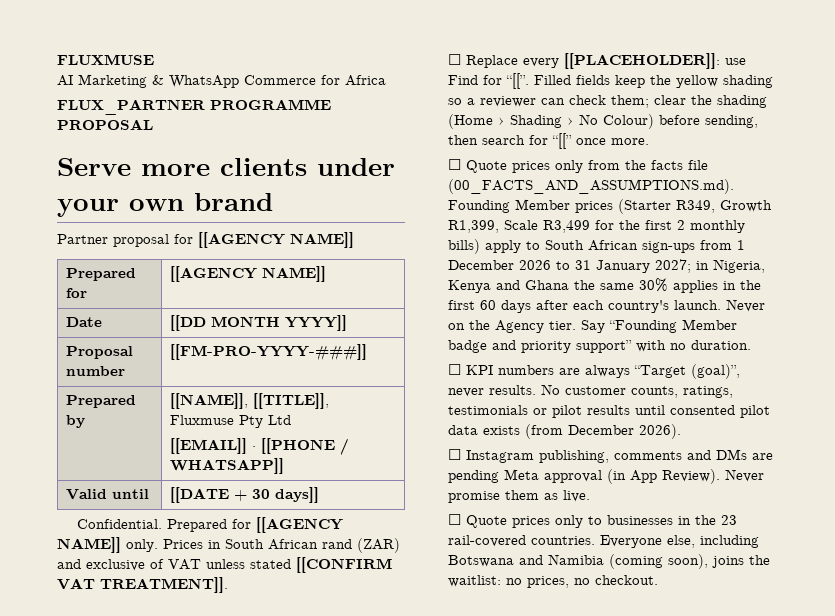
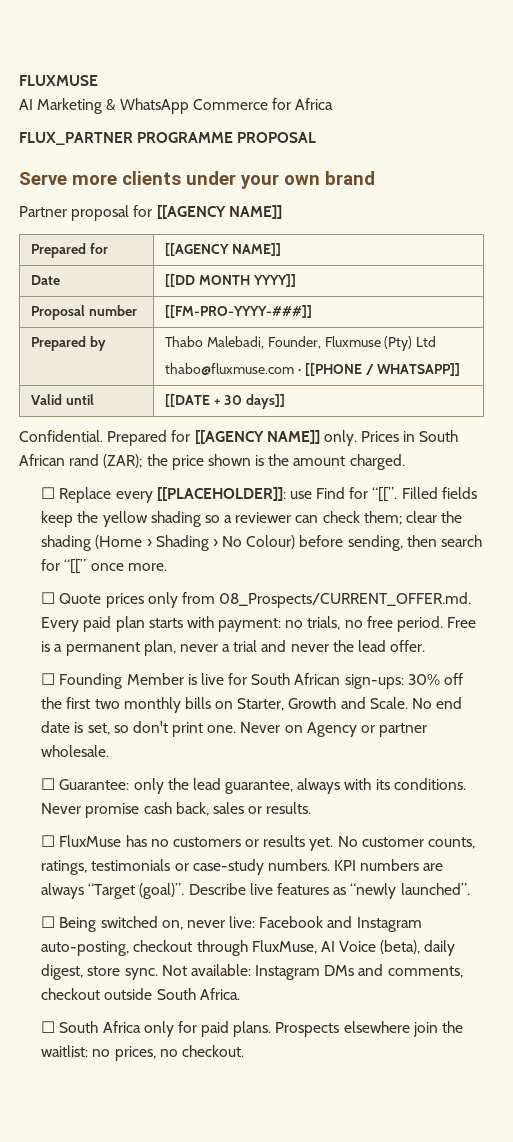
- Prepared by | [[NAME]], [[TITLE]], Fluxmuse Pty Ltd
- [[EMAIL]] · [[PHONE / WHATSAPP]]
+ Prepared by | Thabo Malebadi, Founder, Fluxmuse (Pty) Ltd
+ thabo@fluxmuse.com · [[PHONE / WHATSAPP]]
- Prices in South African rand (ZAR) and exclusive of VAT unless stated [[CONFIRM VAT TREATMENT]].
+ Prices in South African rand (ZAR); the price shown is the amount charged.
- ☐ Quote prices only from the facts file (00_FACTS_AND_ASSUMPTIONS.md). Founding Member prices (Starter R349, Growth R1,399, Scale R3,499 for the first 2 monthly bills) apply to South African sign-ups from 1 December 2026 to 31 January 2027; in Nigeria, Kenya and Ghana the same 30% applies in the first 60 days after each country's launch. Never on the Agency tier. Say “Founding Member badge and priority support” with no duration.
- ☐ KPI numbers are always “Target (goal)”, never results.
+ ☐ Quote prices only from 08_Prospects/CURRENT_OFFER.md. Every paid plan starts with payment: no trials, no free period. Free is a permanent plan, never a trial and never the lead offer.
+ ☐ Founding Member is live for South African sign-ups: 30% off the first two monthly bills on Starter, Growth and Scale. No end date is set, so don't print one. Never on Agency or partner wholesale.
+ ☐ Guarantee: only the lead guarantee, always with its conditions. Never promise cash back, sales or results.
+ ☐ FluxMuse has no customers or results yet.
- No customer counts, ratings, testimonials or pilot results until consented pilot data exists (from December 2026).
- ☐ Instagram publishing, comments and DMs are pending Meta approval (in App Review). Never promise them as live.
- ☐ Quote prices only to businesses in the 23 rail-covered countries. Everyone else, including Botswana and Namibia (coming soon), joins the waitlist: no prices, no checkout.
+ No customer counts, ratings, testimonials or case-study numbers. KPI numbers are always “Target (goal)”. Describe live features as “newly launched”.
+ ☐ Being switched on, never live: Facebook and Instagram auto-posting, checkout through FluxMuse, AI Voice (beta), daily digest, store sync. Not available: Instagram DMs and comments, checkout outside South Africa.
+ ☐ South Africa only for paid plans. Prospects elsewhere join the waitlist: no prices, no checkout.

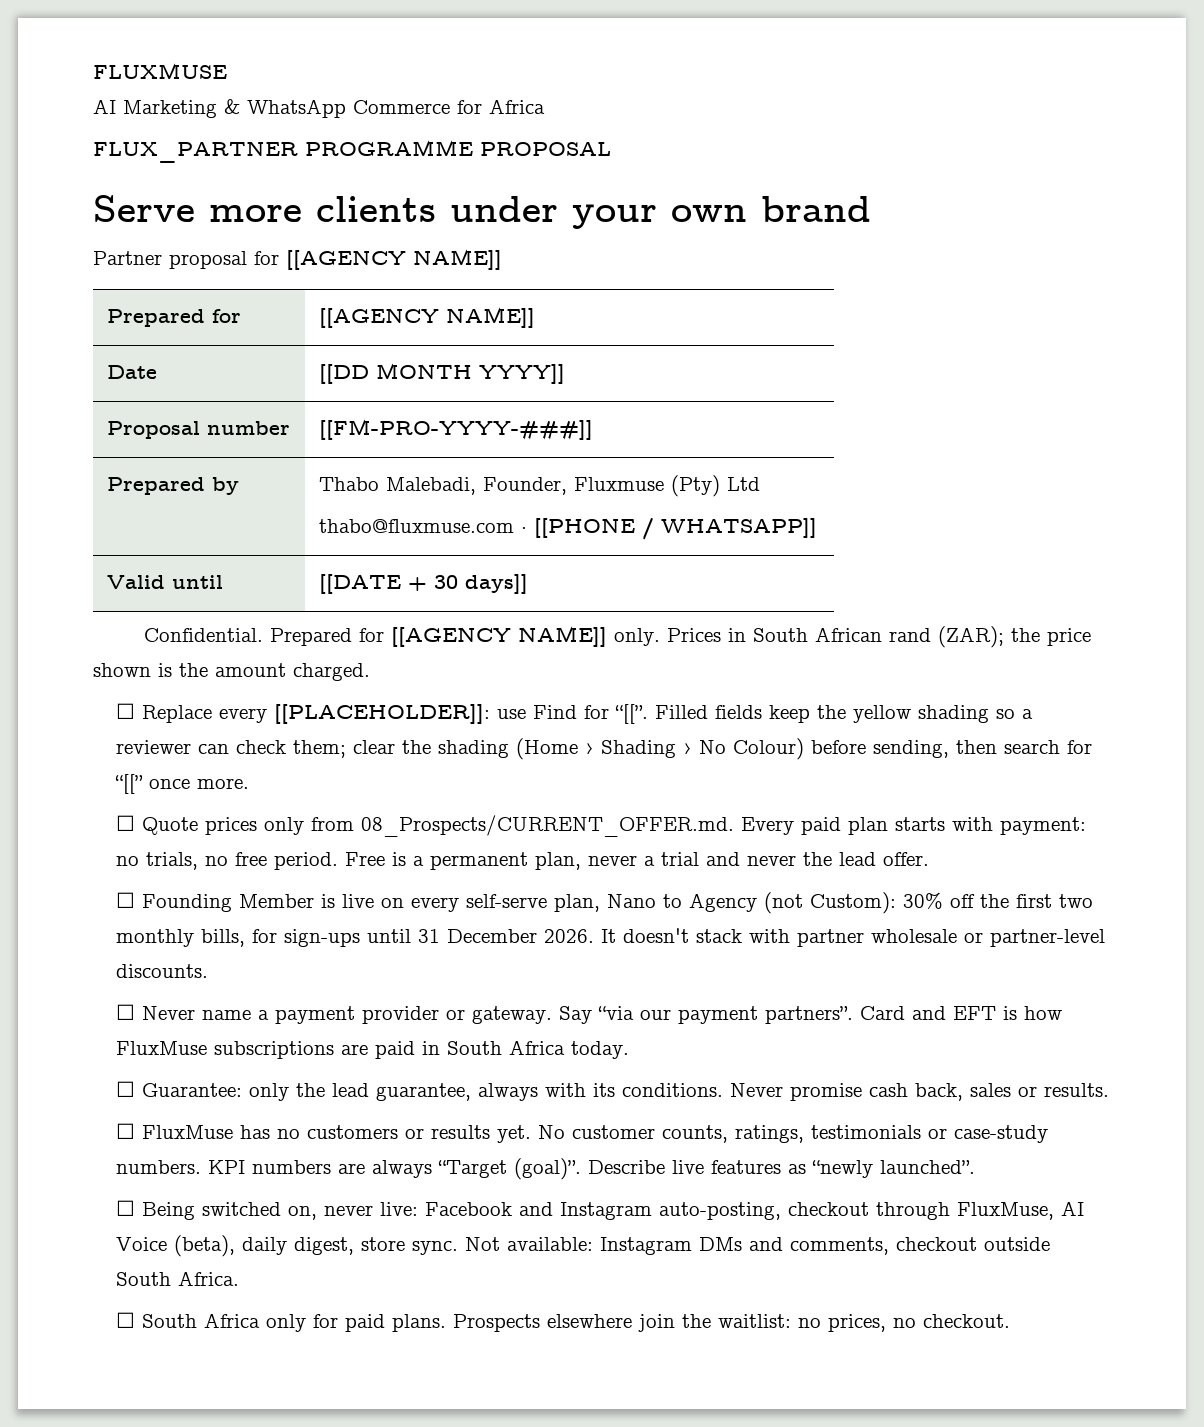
- ☐ Founding Member is live for South African sign-ups: 30% off the first two monthly bills on Starter, Growth and Scale. No end date is set, so don't print one. Never on Agency or partner wholesale.
+ ☐ Founding Member is live on every self-serve plan, Nano to Agency (not Custom): 30% off the first two monthly bills, for sign-ups until 31 December 2026. It doesn't stack with partner wholesale or partner-level discounts.
+ ☐ Never name a payment provider or gateway. Say “via our payment partners”. Card and EFT is how FluxMuse subscriptions are paid in South Africa today.

